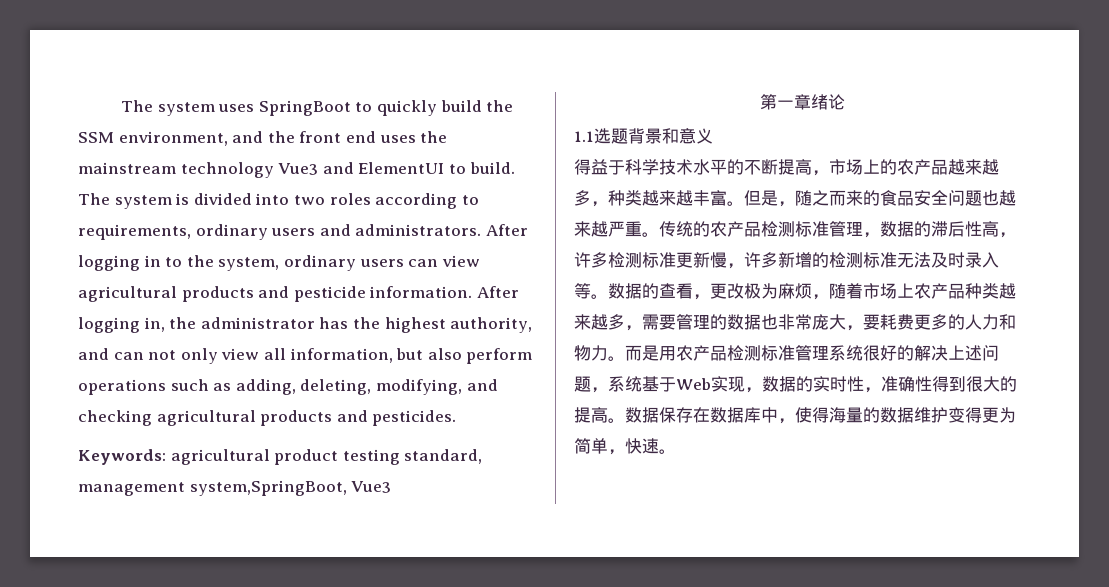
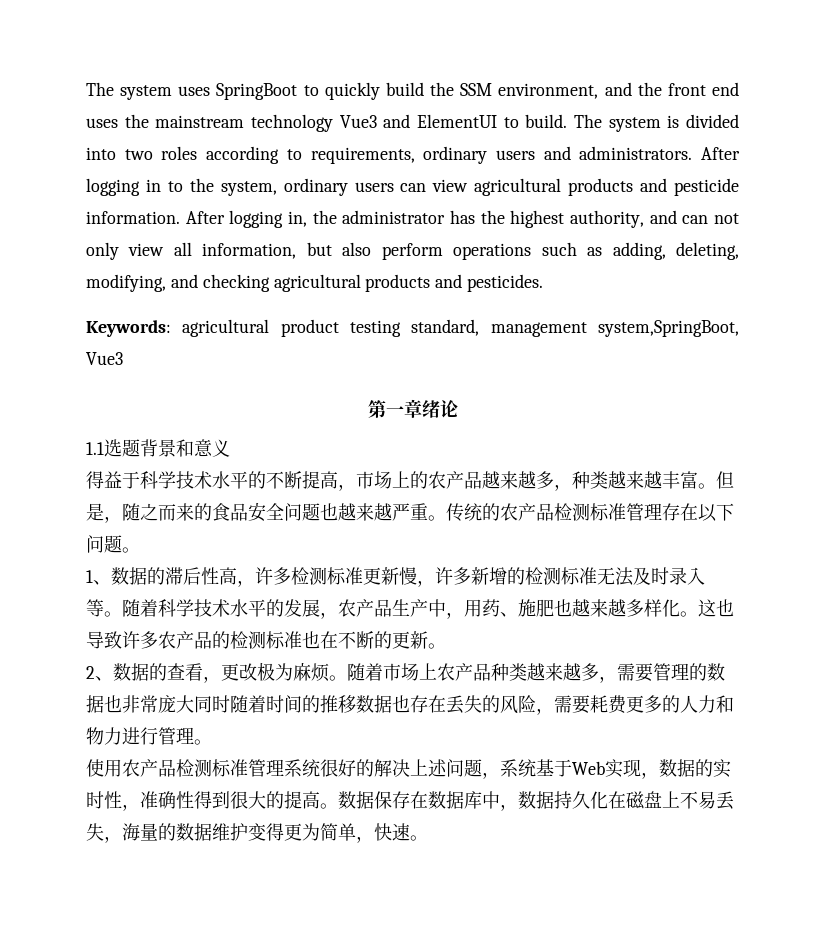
- 传统的农产品检测标准管理，数据的滞后性高，许多检测标准更新慢，许多新增的检测标准无法及时录入等。
+ 传统的农产品检测标准管理存在以下问题。
+ 1、数据的滞后性高，许多检测标准更新慢，许多新增的检测标准无法及时录入等。
- 数据的查看，更改极为麻烦，随着市场上农产品种类越来越多，需要管理的数据也非常庞大，要耗费更多的人力和物力。而是用农产品检测标准管理系统很好的解决上述问题，系统基于Web实现，数据的实时性，准确性得到很大的提高。
+ 随着科学技术水平的发展，农产品生产中，用药、施肥也越来越多样化。这也导致许多农产品的检测标准也在不断的更新。
+ 2、数据的查看，更改极为麻烦。随着市场上农产品种类越来越多，需要管理的数据也非常庞大同时随着时间的推移数据也存在丢失的风险，需要耗费更多的人力和物力进行管理。
+ 使用农产品检测标准管理系统很好的解决上述问题，系统基于Web实现，数据的实时性，准确性得到很大的提高。
- 数据保存在数据库中，使得海量的数据维护变得更为简单，快速。
+ 数据保存在数据库中，数据持久化在磁盘上不易丢失，海量的数据维护变得更为简单，快速。

